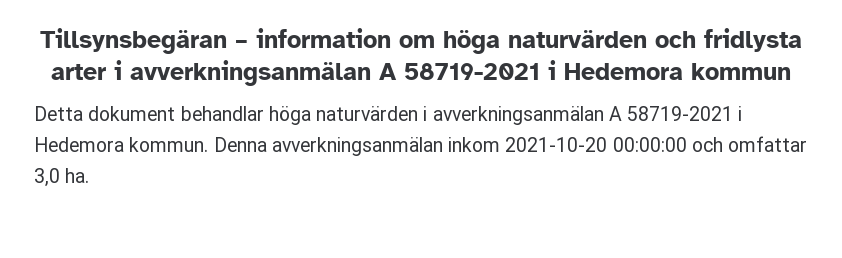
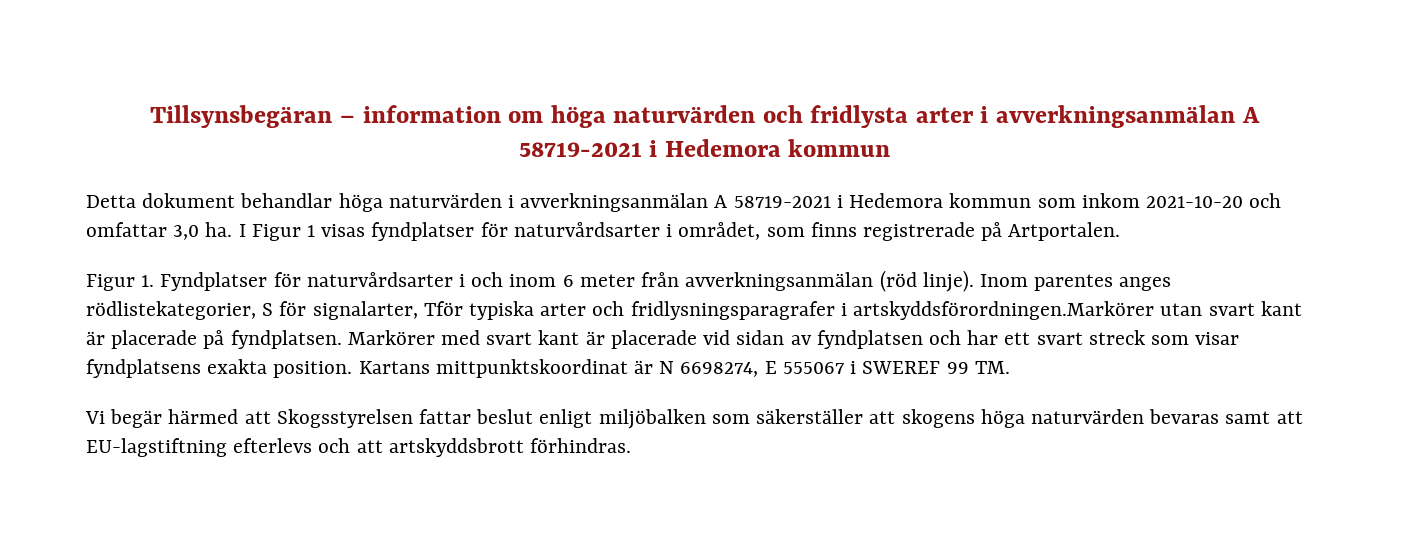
- Detta dokument behandlar höga naturvärden i avverkningsanmälan A 58719-2021 i Hedemora kommun. Denna avverkningsanmälan inkom 2021-10-20 00:00:00 och omfattar 3,0 ha.
+ Detta dokument behandlar höga naturvärden i avverkningsanmälan A 58719-2021 i Hedemora kommun som inkom 2021-10-20 och omfattar 3,0 ha.
+ I Figur 1 visas fyndplatser för naturvårdsarter i området, som finns registrerade på Artportalen.
+ Figur 1. Fyndplatser för naturvårdsarter i och inom 6 meter från avverkningsanmälan (röd linje). Inom parentes anges rödlistekategorier, S för signalarter, Tför typiska arter och fridlysningsparagrafer i artskyddsförordningen.Markörer utan svart kant är placerade på fyndplatsen. Markörer med svart kant är placerade vid sidan av fyndplatsen och har ett svart streck som visar fyndplatsens exakta position. Kartans mittpunktskoordinat är N 6698274, E 555067 i SWEREF 99 TM.
+ Vi begär härmed att Skogsstyrelsen fattar beslut enligt miljöbalken som säkerställer att skogens höga naturvärden bevaras samt att EU-lagstiftning efterlevs och att artskyddsbrott förhindras.

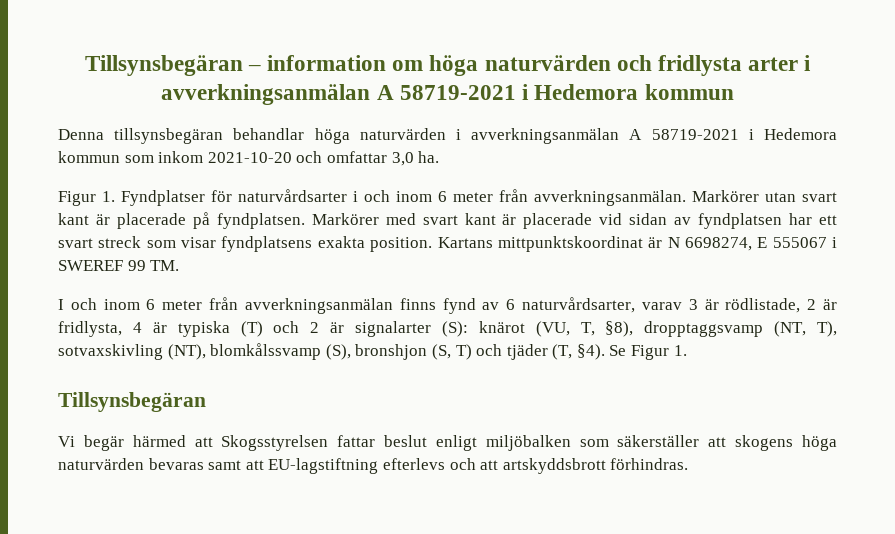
- Detta dokument behandlar höga naturvärden i avverkningsanmälan A 58719-2021 i Hedemora kommun som inkom 2021-10-20 och omfattar 3,0 ha. I Figur 1 visas fyndplatser för naturvårdsarter i området, som finns registrerade på Artportalen.
+ Denna tillsynsbegäran behandlar höga naturvärden i avverkningsanmälan A 58719-2021 i Hedemora kommun som inkom 2021-10-20 och omfattar 3,0 ha.
- Figur 1. Fyndplatser för naturvårdsarter i och inom 6 meter från avverkningsanmälan (röd linje). Inom parentes anges rödlistekategorier, S för signalarter, Tför typiska arter och fridlysningsparagrafer i artskyddsförordningen.Markörer utan svart kant är placerade på fyndplatsen.
+ Figur 1. Fyndplatser för naturvårdsarter i och inom 6 meter från avverkningsanmälan. Markörer utan svart kant är placerade på fyndplatsen.
- Markörer med svart kant är placerade vid sidan av fyndplatsen och har ett svart streck som visar fyndplatsens exakta position.
+ Markörer med svart kant är placerade vid sidan av fyndplatsen har ett svart streck som visar fyndplatsens exakta position.
+ I och inom 6 meter från avverkningsanmälan finns fynd av 6 naturvårdsarter, varav 3 är rödlistade, 2 är fridlysta, 4 är typiska (T) och 2 är signalarter (S): knärot (VU, T, §8), dropptaggsvamp (NT, T), sotvaxskivling (NT), blomkålssvamp (S), bronshjon (S, T) och tjäder (T, §4). Se Figur 1.
+ Tillsynsbegäran

